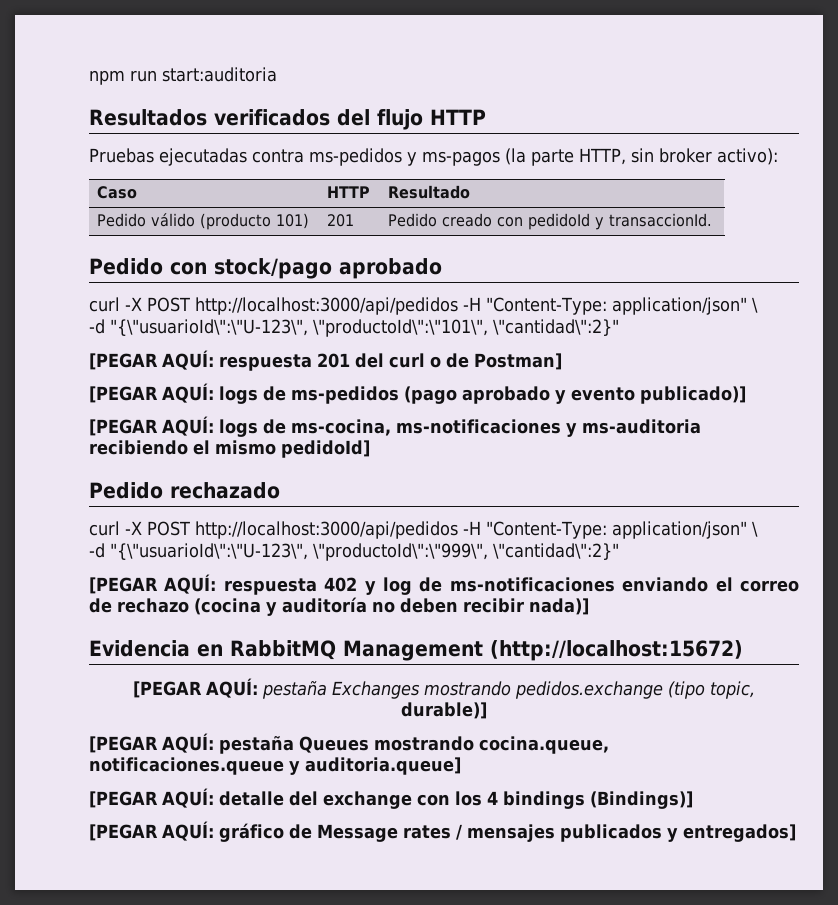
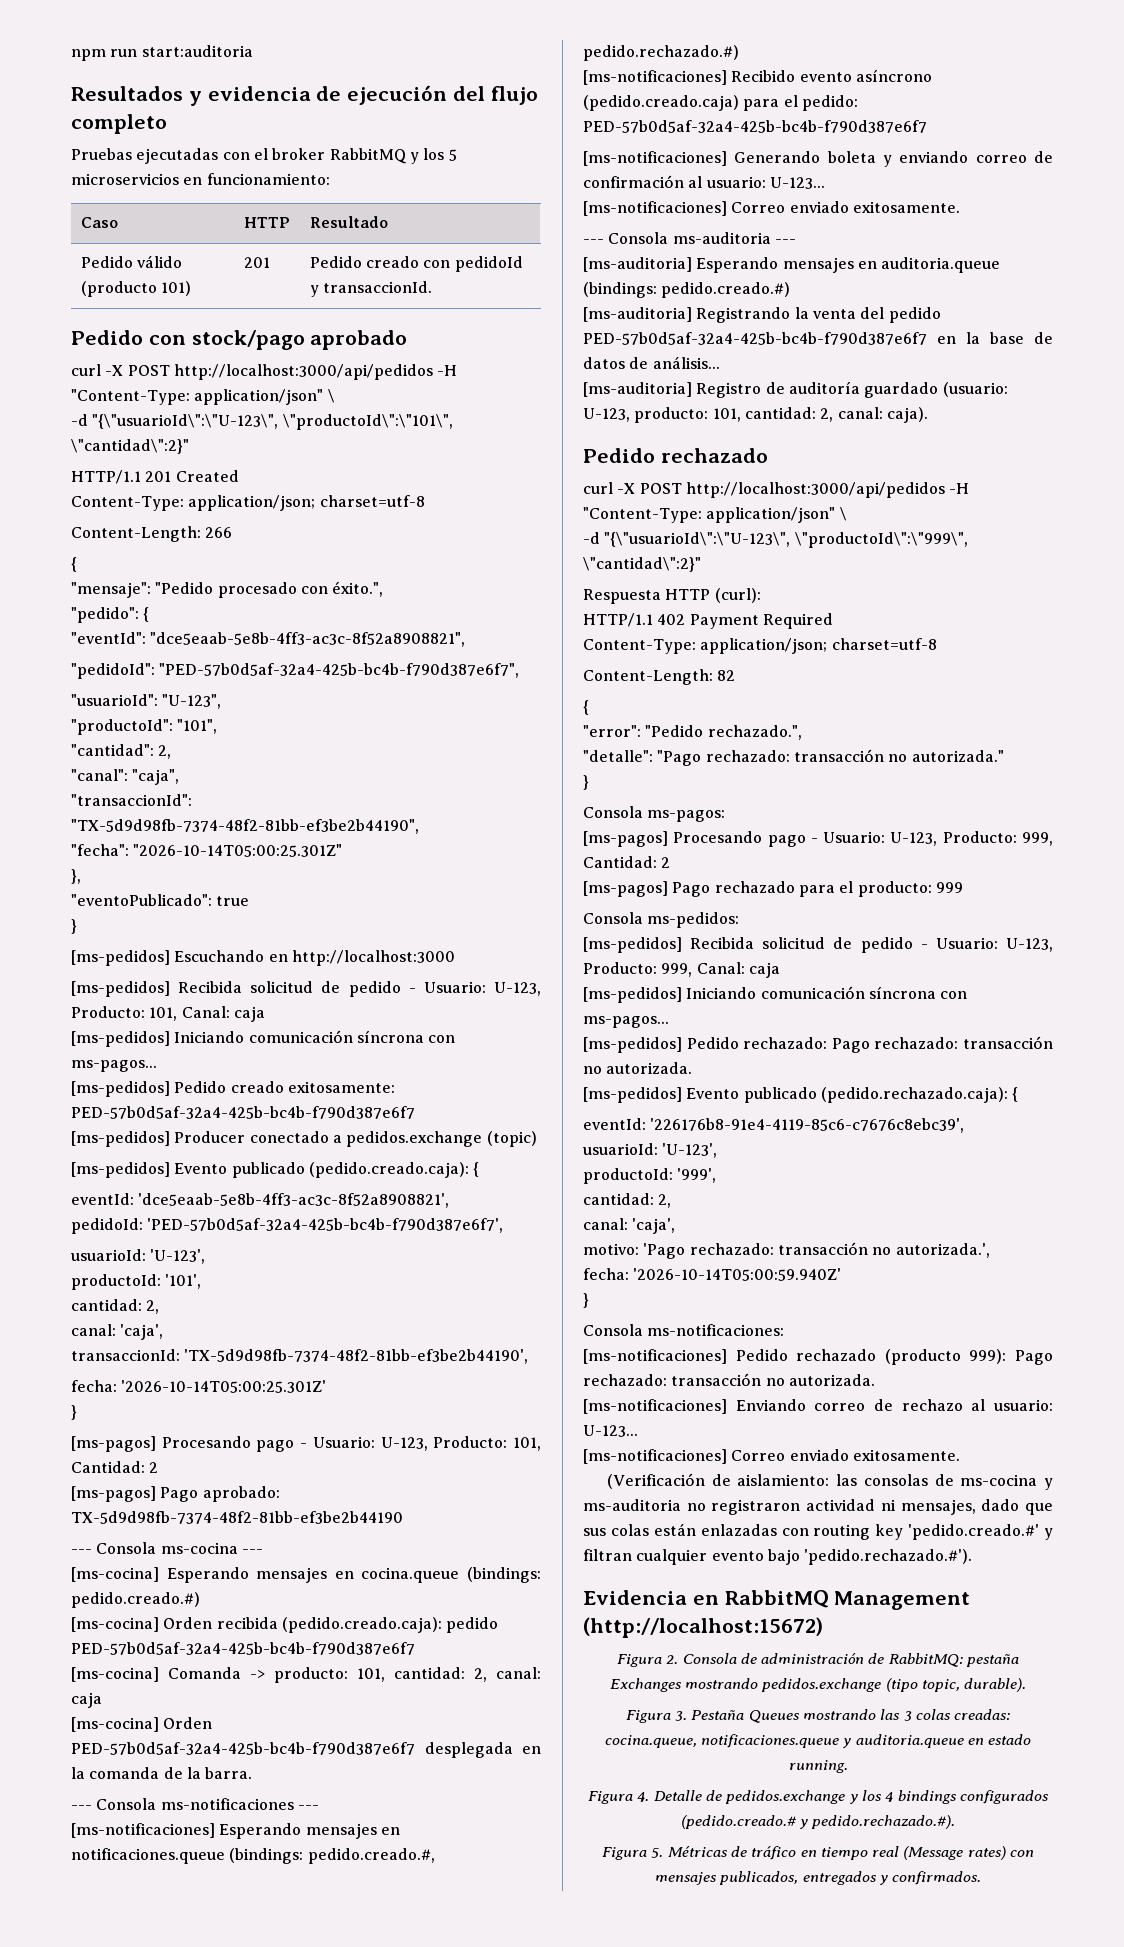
- Resultados verificados del flujo HTTP
+ Resultados y evidencia de ejecución del flujo completo
- Pruebas ejecutadas contra ms-pedidos y ms-pagos (la parte HTTP, sin broker activo):
+ Pruebas ejecutadas con el broker RabbitMQ y los 5 microservicios en funcionamiento:
- [PEGAR AQUÍ: respuesta 201 del curl o de Postman]
- [PEGAR AQUÍ: logs de ms-pedidos (pago aprobado y evento publicado)]
- [PEGAR AQUÍ: logs de ms-cocina, ms-notificaciones y ms-auditoria recibiendo el mismo pedidoId]
+ HTTP/1.1 201 Created
+ Content-Type: application/json; charset=utf-8
+ Content-Length: 266
+ {
+ "mensaje": "Pedido procesado con éxito.",
+ "pedido": {
+ "eventId": "dce5eaab-5e8b-4ff3-ac3c-8f52a8908821",
+ "pedidoId": "PED-57b0d5af-32a4-425b-bc4b-f790d387e6f7",
+ "usuarioId": "U-123",
+ "productoId": "101",
+ "cantidad": 2,
+ "canal": "caja",
+ "transaccionId": "TX-5d9d98fb-7374-48f2-81bb-ef3be2b44190",
+ "fecha": "2026-10-14T05:00:25.301Z"
+ },
+ "eventoPublicado": true
+ }
+ [ms-pedidos] Escuchando en http://localhost:3000
+ [ms-pedidos] Recibida solicitud de pedido - Usuario: U-123, Producto: 101, Canal: caja
+ [ms-pedidos] Iniciando comunicación síncrona con ms-pagos...
+ [ms-pedidos] Pedido creado exitosamente: PED-57b0d5af-32a4-425b-bc4b-f790d387e6f7
+ [ms-pedidos] Producer conectado a pedidos.exchange (topic)
+ [ms-pedidos] Evento publicado (pedido.creado.caja): {
+ eventId: 'dce5eaab-5e8b-4ff3-ac3c-8f52a8908821',
+ pedidoId: 'PED-57b0d5af-32a4-425b-bc4b-f790d387e6f7',
+ usuarioId: 'U-123',
+ productoId: '101',
+ cantidad: 2,
+ canal: 'caja',
+ transaccionId: 'TX-5d9d98fb-7374-48f2-81bb-ef3be2b44190',
+ fecha: '2026-10-14T05:00:25.301Z'
+ }
+ [ms-pagos] Procesando pago - Usuario: U-123, Producto: 101, Cantidad: 2
+ [ms-pagos] Pago aprobado: TX-5d9d98fb-7374-48f2-81bb-ef3be2b44190
+ --- Consola ms-cocina ---
+ [ms-cocina] Esperando mensajes en cocina.queue (bindings: pedido.creado.#)
+ [ms-cocina] Orden recibida (pedido.creado.caja): pedido PED-57b0d5af-32a4-425b-bc4b-f790d387e6f7
+ [ms-cocina] Comanda -> producto: 101, cantidad: 2, canal: caja
+ [ms-cocina] Orden PED-57b0d5af-32a4-425b-bc4b-f790d387e6f7 desplegada en la comanda de la barra.
+ --- Consola ms-notificaciones ---
+ [ms-notificaciones] Esperando mensajes en notificaciones.queue (bindings: pedido.creado.#, pedido.rechazado.#)
+ [ms-notificaciones] Recibido evento asíncrono (pedido.creado.caja) para el pedido: PED-57b0d5af-32a4-425b-bc4b-f790d387e6f7
+ [ms-notificaciones] Generando boleta y enviando correo de confirmación al usuario: U-123...
+ [ms-notificaciones] Correo enviado exitosamente.
+ --- Consola ms-auditoria ---
+ [ms-auditoria] Esperando mensajes en auditoria.queue (bindings: pedido.creado.#)
+ [ms-auditoria] Registrando la venta del pedido PED-57b0d5af-32a4-425b-bc4b-f790d387e6f7 en la base de datos de análisis...
+ [ms-auditoria] Registro de auditoría guardado (usuario: U-123, producto: 101, cantidad: 2, canal: caja).
- [PEGAR AQUÍ: respuesta 402 y log de ms-notificaciones enviando el correo de rechazo (cocina y auditoría no deben recibir nada)]
+ Respuesta HTTP (curl):
+ HTTP/1.1 402 Payment Required
+ Content-Type: application/json; charset=utf-8
+ Content-Length: 82
+ {
+ "error": "Pedido rechazado.",
+ "detalle": "Pago rechazado: transacción no autorizada."
+ }
+ Consola ms-pagos:
+ [ms-pagos] Procesando pago - Usuario: U-123, Producto: 999, Cantidad: 2
+ [ms-pagos] Pago rechazado para el producto: 999
+ Consola ms-pedidos:
+ [ms-pedidos] Recibida solicitud de pedido - Usuario: U-123, Producto: 999, Canal: caja
+ [ms-pedidos] Iniciando comunicación síncrona con ms-pagos...
+ [ms-pedidos] Pedido rechazado: Pago rechazado: transacción no autorizada.
+ [ms-pedidos] Evento publicado (pedido.rechazado.caja): {
+ eventId: '226176b8-91e4-4119-85c6-c7676c8ebc39',
+ usuarioId: 'U-123',
+ productoId: '999',
+ cantidad: 2,
+ canal: 'caja',
+ motivo: 'Pago rechazado: transacción no autorizada.',
+ fecha: '2026-10-14T05:00:59.940Z'
+ }
+ Consola ms-notificaciones:
+ [ms-notificaciones] Pedido rechazado (producto 999): Pago rechazado: transacción no autorizada.
+ [ms-notificaciones] Enviando correo de rechazo al usuario: U-123...
+ [ms-notificaciones] Correo enviado exitosamente.
+ (Verificación de aislamiento: las consolas de ms-cocina y ms-auditoria no registraron actividad ni mensajes, dado que sus colas están enlazadas con routing key 'pedido.creado.#' y filtran cualquier evento bajo 'pedido.rechazado.#').
- [PEGAR AQUÍ: pestaña Exchanges mostrando pedidos.exchange (tipo topic, durable)]
- [PEGAR AQUÍ: pestaña Queues mostrando cocina.queue, notificaciones.queue y auditoria.queue]
- [PEGAR AQUÍ: detalle del exchange con los 4 bindings (Bindings)]
- [PEGAR AQUÍ: gráfico de Message rates / mensajes publicados y entregados]
+ Figura 2. Consola de administración de RabbitMQ: pestaña Exchanges mostrando pedidos.exchange (tipo topic, durable).
+ Figura 3. Pestaña Queues mostrando las 3 colas creadas: cocina.queue, notificaciones.queue y auditoria.queue en estado running.
+ Figura 4. Detalle de pedidos.exchange y los 4 bindings configurados (pedido.creado.# y pedido.rechazado.#).
+ Figura 5. Métricas de tráfico en tiempo real (Message rates) con mensajes publicados, entregados y confirmados.

